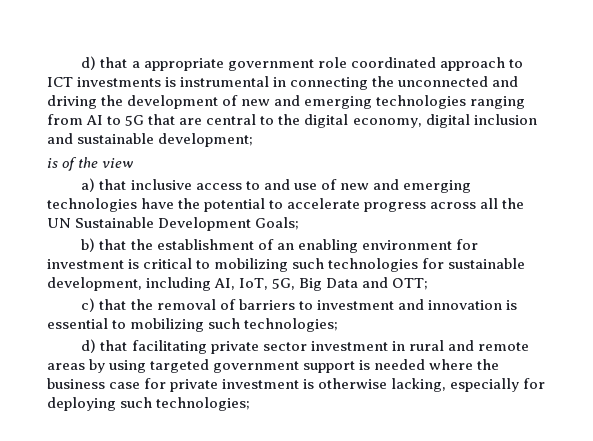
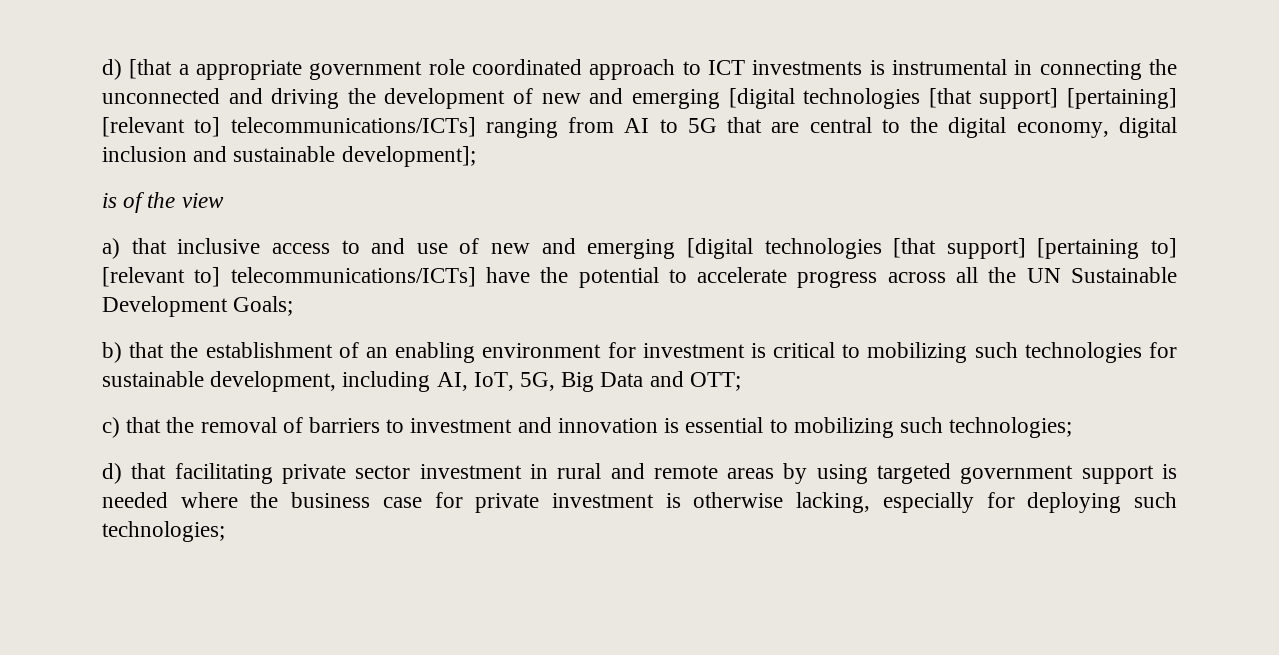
- d) that a appropriate government role coordinated approach to ICT investments is instrumental in connecting the unconnected and driving the development of new and emerging technologies ranging from AI to 5G that are central to the digital economy, digital inclusion and sustainable development;
+ d) [that a appropriate government role coordinated approach to ICT investments is instrumental in connecting the unconnected and driving the development of new and emerging [digital technologies [that support] [pertaining] [relevant to] telecommunications/ICTs] ranging from AI to 5G that are central to the digital economy, digital inclusion and sustainable development];
- a) that inclusive access to and use of new and emerging technologies have the potential to accelerate progress across all the UN Sustainable Development Goals;
+ a) that inclusive access to and use of new and emerging [digital technologies [that support] [pertaining to] [relevant to] telecommunications/ICTs] have the potential to accelerate progress across all the UN Sustainable Development Goals;

